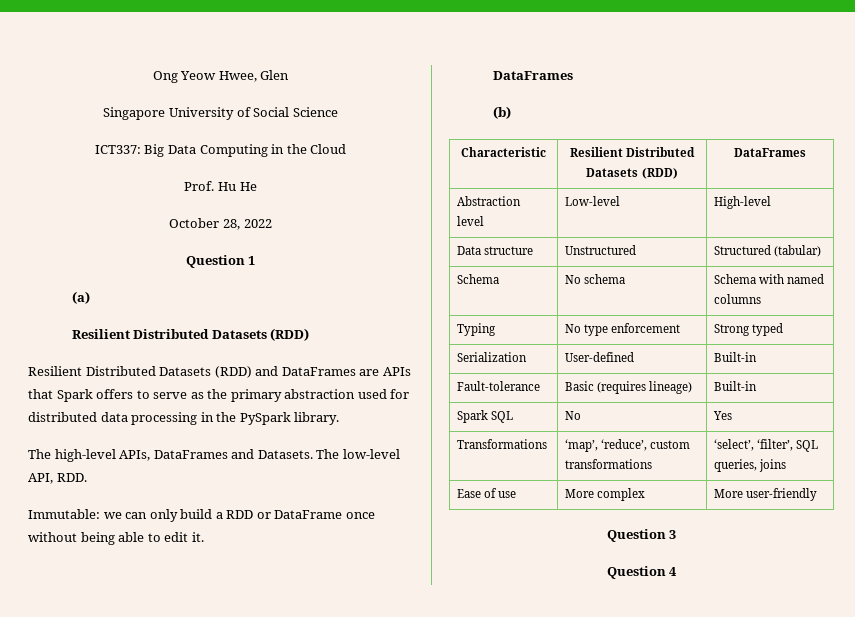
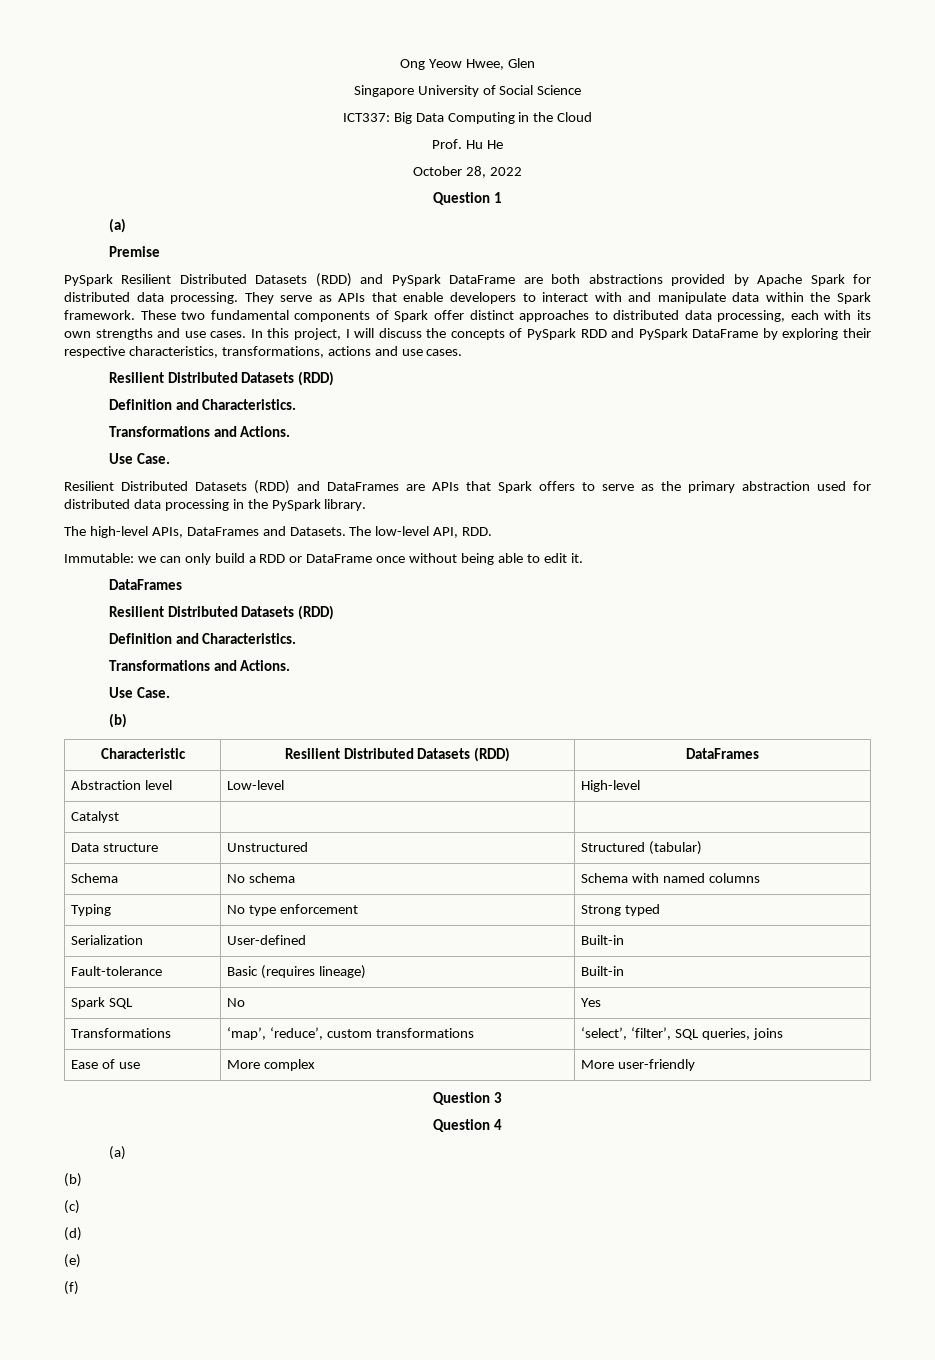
  Question 1
  (a)
+ Premise
+ PySpark Resilient Distributed Datasets (RDD) and PySpark DataFrame are both abstractions provided by Apache Spark for distributed data processing. They serve as APIs that enable developers to interact with and manipulate data within the Spark framework. These two fundamental components of Spark offer distinct approaches to distributed data processing, each with its own strengths and use cases. In this project, I will discuss the concepts of PySpark RDD and PySpark DataFrame by exploring their respective characteristics, transformations, actions and use cases.
  Resilient Distributed Datasets (RDD)
+ Definition and Characteristics.
+ Transformations and Actions.
+ Use Case.
  Immutable: we can only build a RDD or DataFrame once without being able to edit it.
  DataFrames
+ Resilient Distributed Datasets (RDD)
+ Definition and Characteristics.
+ Transformations and Actions.
+ Use Case.
+ Catalyst | |
  Question 4
+ (a)
+ (b)
+ (c)
+ (d)
+ (e)
+ (f)

